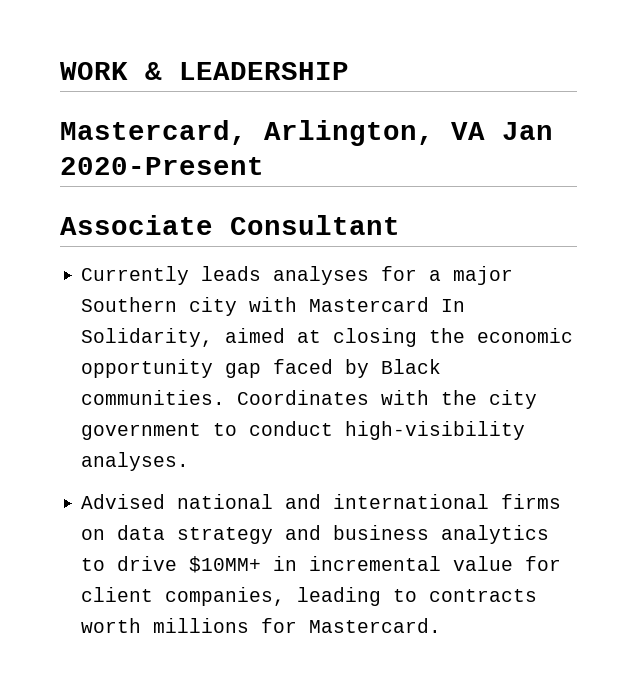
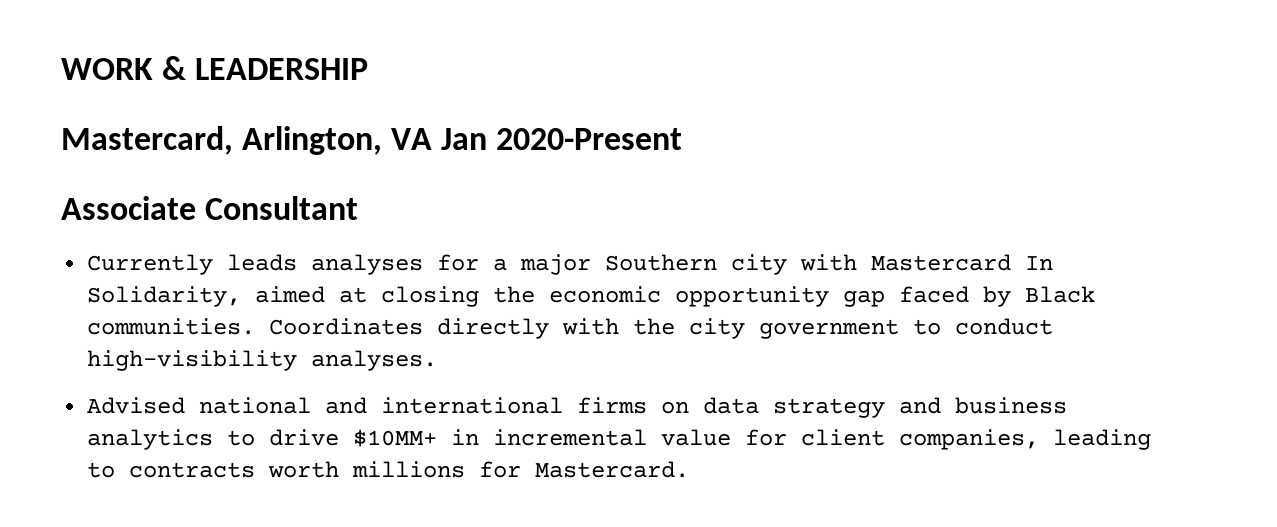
- Coordinates with the city government to conduct high-visibility analyses.
+ Coordinates directly with the city government to conduct high-visibility analyses.

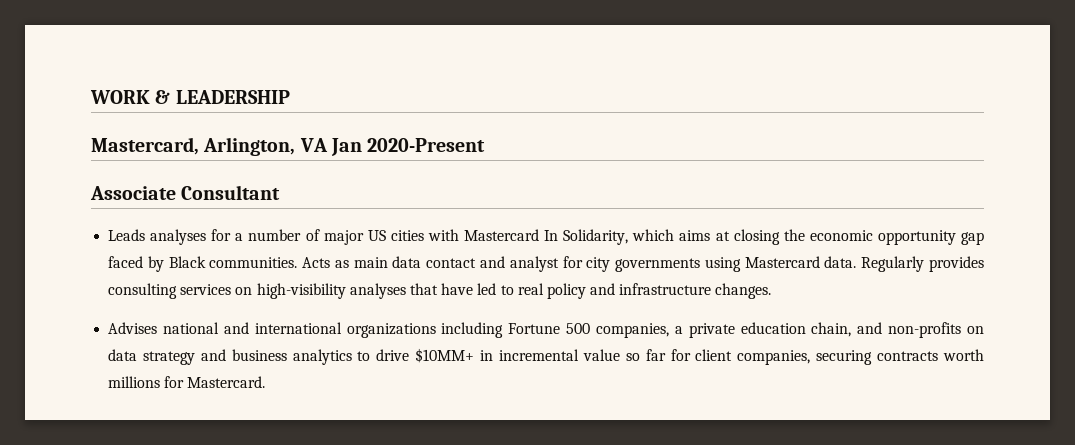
- Currently leads analyses for a major Southern city with Mastercard In Solidarity, aimed at closing the economic opportunity gap faced by Black communities.
+ Leads analyses for a number of major US cities with Mastercard In Solidarity, which aims at closing the economic opportunity gap faced by Black communities.
- Coordinates directly with the city government to conduct high-visibility analyses.
- Advised national and international firms on data strategy and business analytics to drive $10MM+ in incremental value for client companies, leading to contracts worth millions for Mastercard.
+ Acts as main data contact and analyst for city governments using Mastercard data. Regularly provides consulting services on high-visibility analyses that have led to real policy and infrastructure changes.
+ Advises national and international organizations including Fortune 500 companies, a private education chain, and non-profits on data strategy and business analytics to drive $10MM+ in incremental value so far for client companies, securing contracts worth millions for Mastercard.

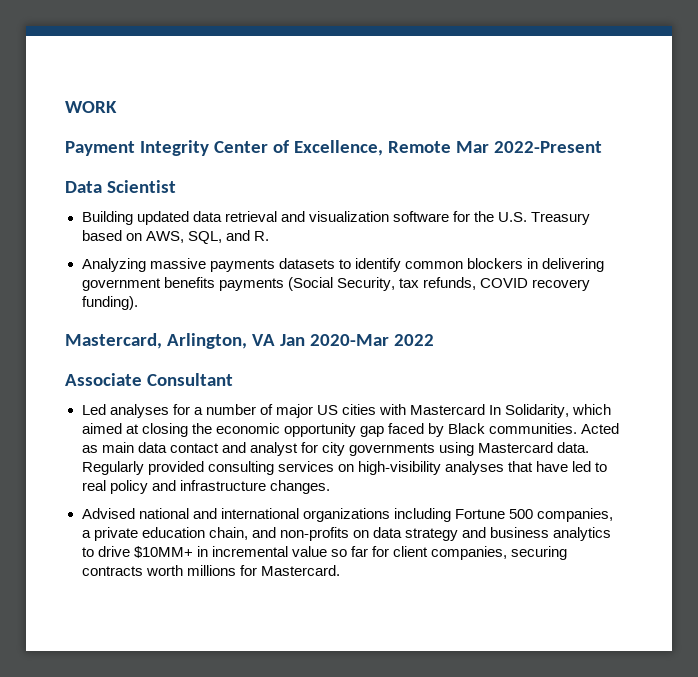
- WORK & LEADERSHIP
+ WORK
+ Payment Integrity Center of Excellence, Remote Mar 2022-Present
+ Data Scientist
+ Building updated data retrieval and visualization software for the U.S. Treasury based on AWS, SQL, and R.
+ Analyzing massive payments datasets to identify common blockers in delivering government benefits payments (Social Security, tax refunds, COVID recovery funding).
- Mastercard, Arlington, VA Jan 2020-Present
+ Mastercard, Arlington, VA Jan 2020-Mar 2022
- Leads analyses for a number of major US cities with Mastercard In Solidarity, which aims at closing the economic opportunity gap faced by Black communities.
+ Led analyses for a number of major US cities with Mastercard In Solidarity, which aimed at closing the economic opportunity gap faced by Black communities.
- Acts as main data contact and analyst for city governments using Mastercard data.
+ Acted as main data contact and analyst for city governments using Mastercard data.
- Regularly provides consulting services on high-visibility analyses that have led to real policy and infrastructure changes.
+ Regularly provided consulting services on high-visibility analyses that have led to real policy and infrastructure changes.
- Advises national and international organizations including Fortune 500 companies, a private education chain, and non-profits on data strategy and business analytics to drive $10MM+ in incremental value so far for client companies, securing contracts worth millions for Mastercard.
+ Advised national and international organizations including Fortune 500 companies, a private education chain, and non-profits on data strategy and business analytics to drive $10MM+ in incremental value so far for client companies, securing contracts worth millions for Mastercard.

